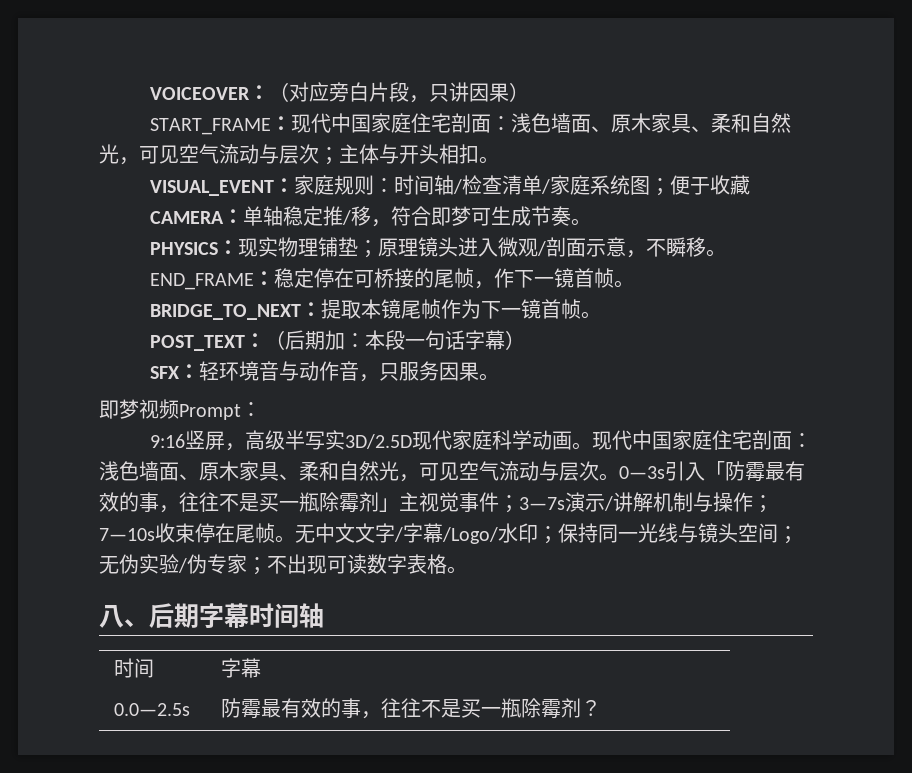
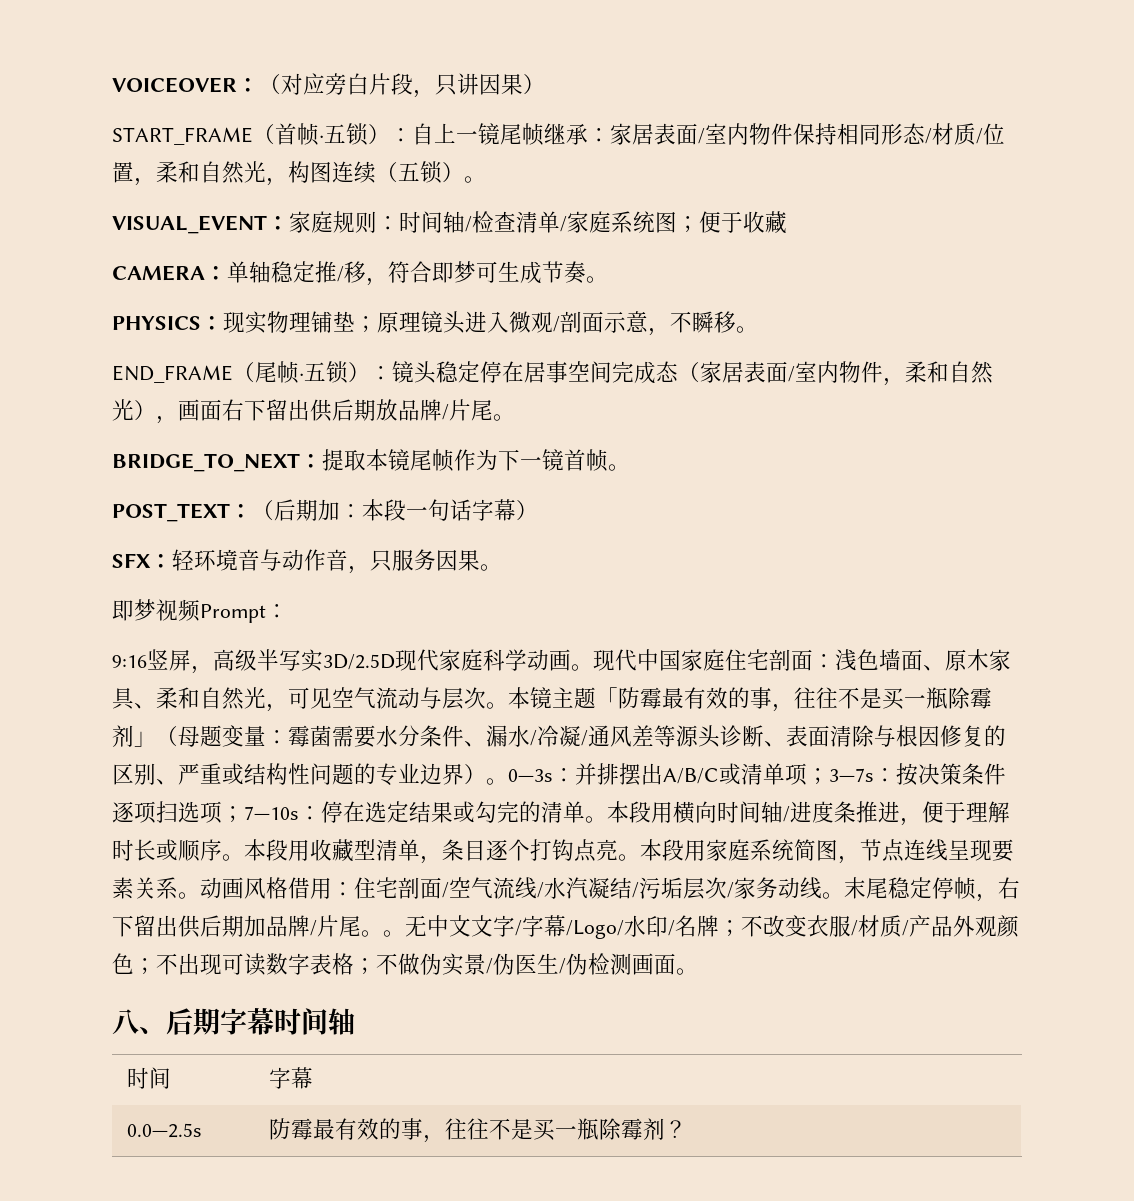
- START_FRAME：现代中国家庭住宅剖面：浅色墙面、原木家具、柔和自然光，可见空气流动与层次；主体与开头相扣。
+ START_FRAME（首帧·五锁）：自上一镜尾帧继承：家居表面/室内物件保持相同形态/材质/位置，柔和自然光，构图连续（五锁）。
- END_FRAME：稳定停在可桥接的尾帧，作下一镜首帧。
+ END_FRAME（尾帧·五锁）：镜头稳定停在居事空间完成态（家居表面/室内物件，柔和自然光），画面右下留出供后期放品牌/片尾。
- 0—3s引入「防霉最有效的事，往往不是买一瓶除霉剂」主视觉事件；3—7s演示/讲解机制与操作；7—10s收束停在尾帧。
+ 本镜主题「防霉最有效的事，往往不是买一瓶除霉剂」（母题变量：霉菌需要水分条件、漏水/冷凝/通风差等源头诊断、表面清除与根因修复的区别、严重或结构性问题的专业边界）。0—3s：并排摆出A/B/C或清单项；3—7s：按决策条件逐项扫选项；7—10s：停在选定结果或勾完的清单。本段用横向时间轴/进度条推进，便于理解时长或顺序。本段用收藏型清单，条目逐个打钩点亮。本段用家庭系统简图，节点连线呈现要素关系。动画风格借用：住宅剖面/空气流线/水汽凝结/污垢层次/家务动线。末尾稳定停帧，右下留出供后期加品牌/片尾。。
- 无中文文字/字幕/Logo/水印；保持同一光线与镜头空间；无伪实验/伪专家；不出现可读数字表格。
+ 无中文文字/字幕/Logo/水印/名牌；不改变衣服/材质/产品外观颜色；不出现可读数字表格；不做伪实景/伪医生/伪检测画面。

